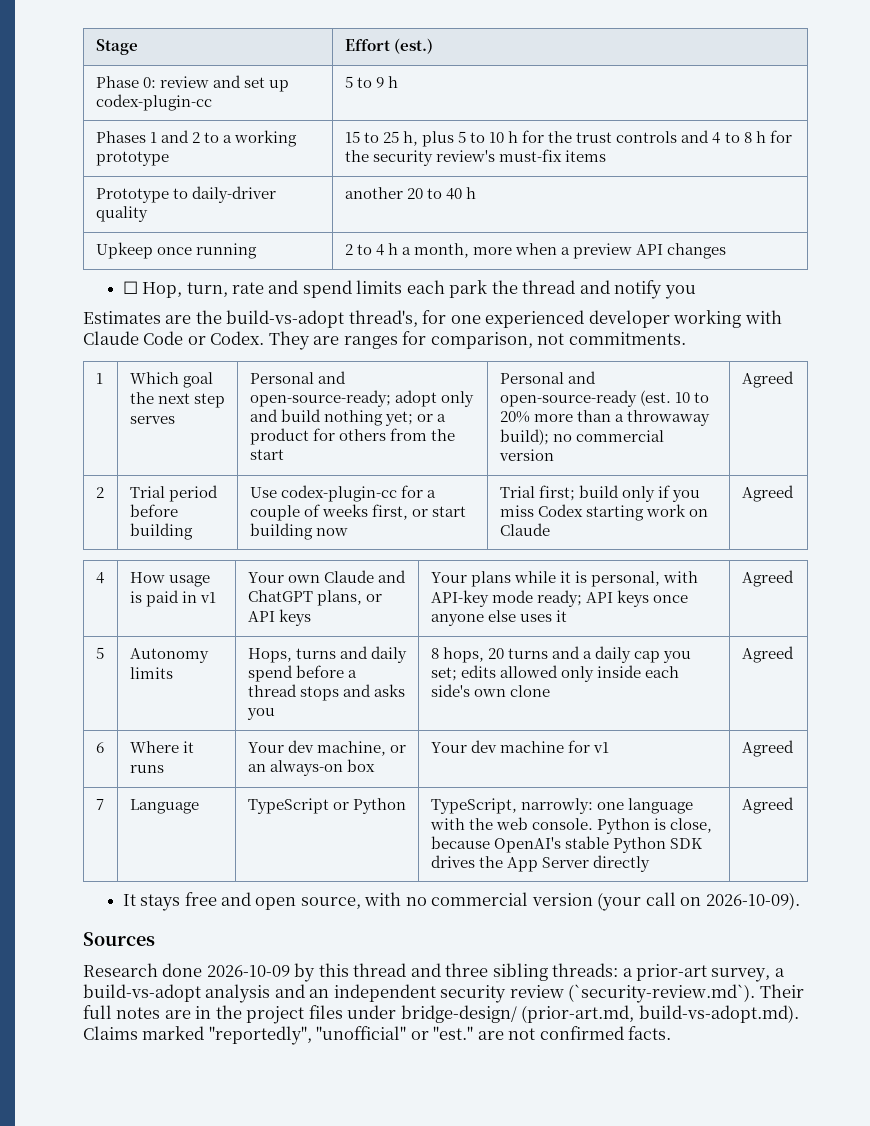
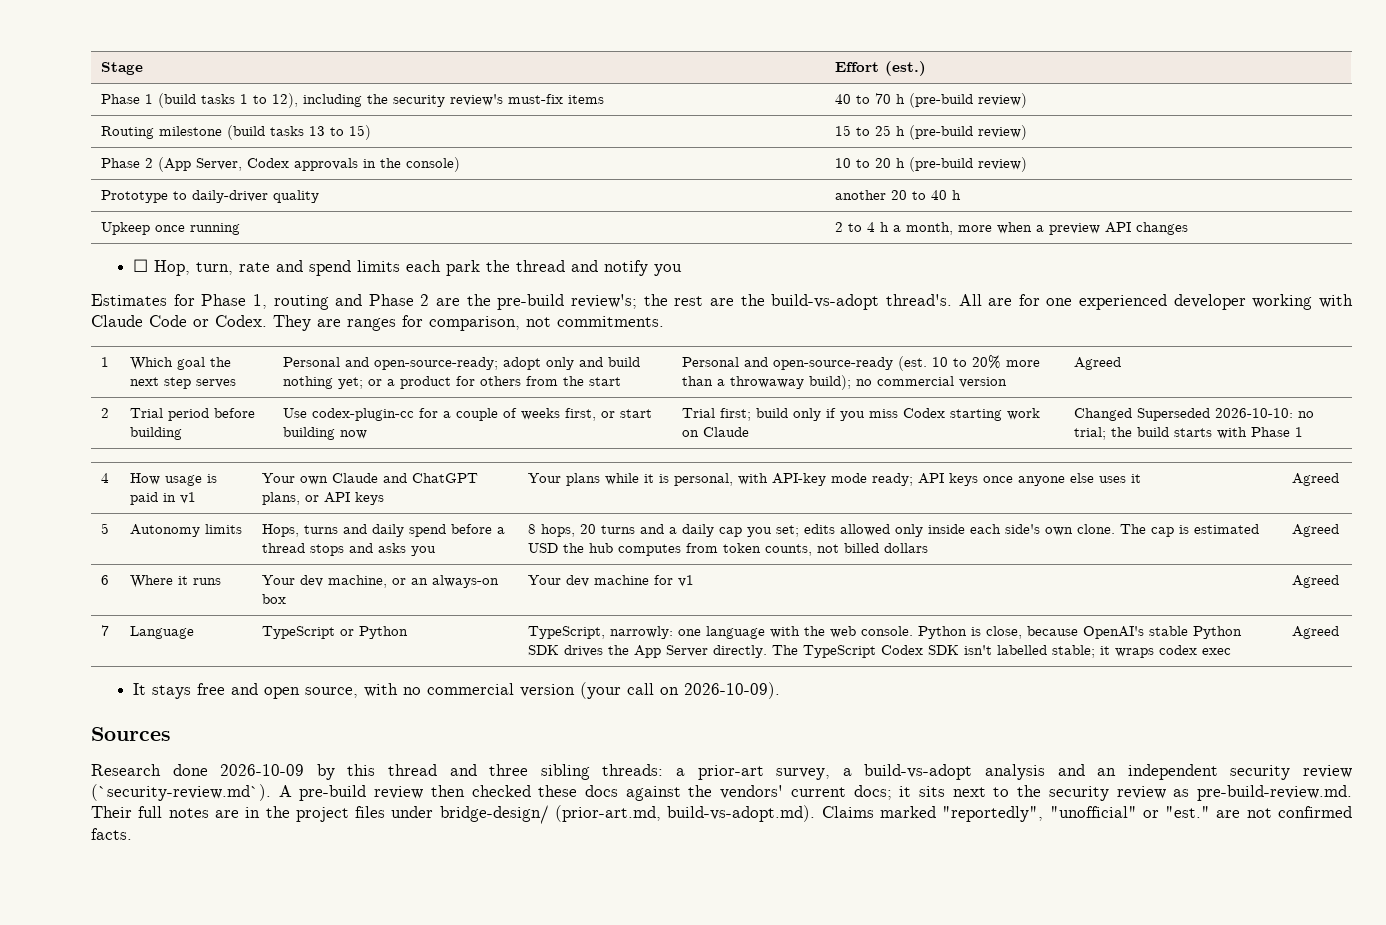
- Phase 0: review and set up codex-plugin-cc | 5 to 9 h
- Phases 1 and 2 to a working prototype | 15 to 25 h, plus 5 to 10 h for the trust controls and 4 to 8 h for the security review's must-fix items
+ Phase 1 (build tasks 1 to 12), including the security review's must-fix items | 40 to 70 h (pre-build review)
+ Routing milestone (build tasks 13 to 15) | 15 to 25 h (pre-build review)
+ Phase 2 (App Server, Codex approvals in the console) | 10 to 20 h (pre-build review)
- Estimates are the build-vs-adopt thread's, for one experienced developer working with Claude Code or Codex.
+ Estimates for Phase 1, routing and Phase 2 are the pre-build review's; the rest are the build-vs-adopt thread's. All are for one experienced developer working with Claude Code or Codex.
- 2 | Trial period before building | Use codex-plugin-cc for a couple of weeks first, or start building now | Trial first; build only if you miss Codex starting work on Claude | Agreed
+ 2 | Trial period before building | Use codex-plugin-cc for a couple of weeks first, or start building now | Trial first; build only if you miss Codex starting work on Claude | Changed Superseded 2026-10-10: no trial; the build starts with Phase 1
- 8 hops, 20 turns and a daily cap you set; edits allowed only inside each side's own clone
+ 8 hops, 20 turns and a daily cap you set; edits allowed only inside each side's own clone. The cap is estimated USD the hub computes from token counts, not billed dollars
- 7 | Language | TypeScript or Python | TypeScript, narrowly: one language with the web console. Python is close, because OpenAI's stable Python SDK drives the App Server directly | Agreed
+ 7 | Language | TypeScript or Python | TypeScript, narrowly: one language with the web console. Python is close, because OpenAI's stable Python SDK drives the App Server directly. The TypeScript Codex SDK isn't labelled stable; it wraps codex exec | Agreed
- Research done 2026-10-09 by this thread and three sibling threads: a prior-art survey, a build-vs-adopt analysis and an independent security review (`security-review.md`). Their full notes are in the project files under bridge-design/ (prior-art.md, build-vs-adopt.md). Claims marked "reportedly", "unofficial" or "est." are not confirmed facts.
+ Research done 2026-10-09 by this thread and three sibling threads: a prior-art survey, a build-vs-adopt analysis and an independent security review (`security-review.md`). A pre-build review then checked these docs against the vendors' current docs; it sits next to the security review as pre-build-review.md. Their full notes are in the project files under bridge-design/ (prior-art.md, build-vs-adopt.md). Claims marked "reportedly", "unofficial" or "est." are not confirmed facts.

